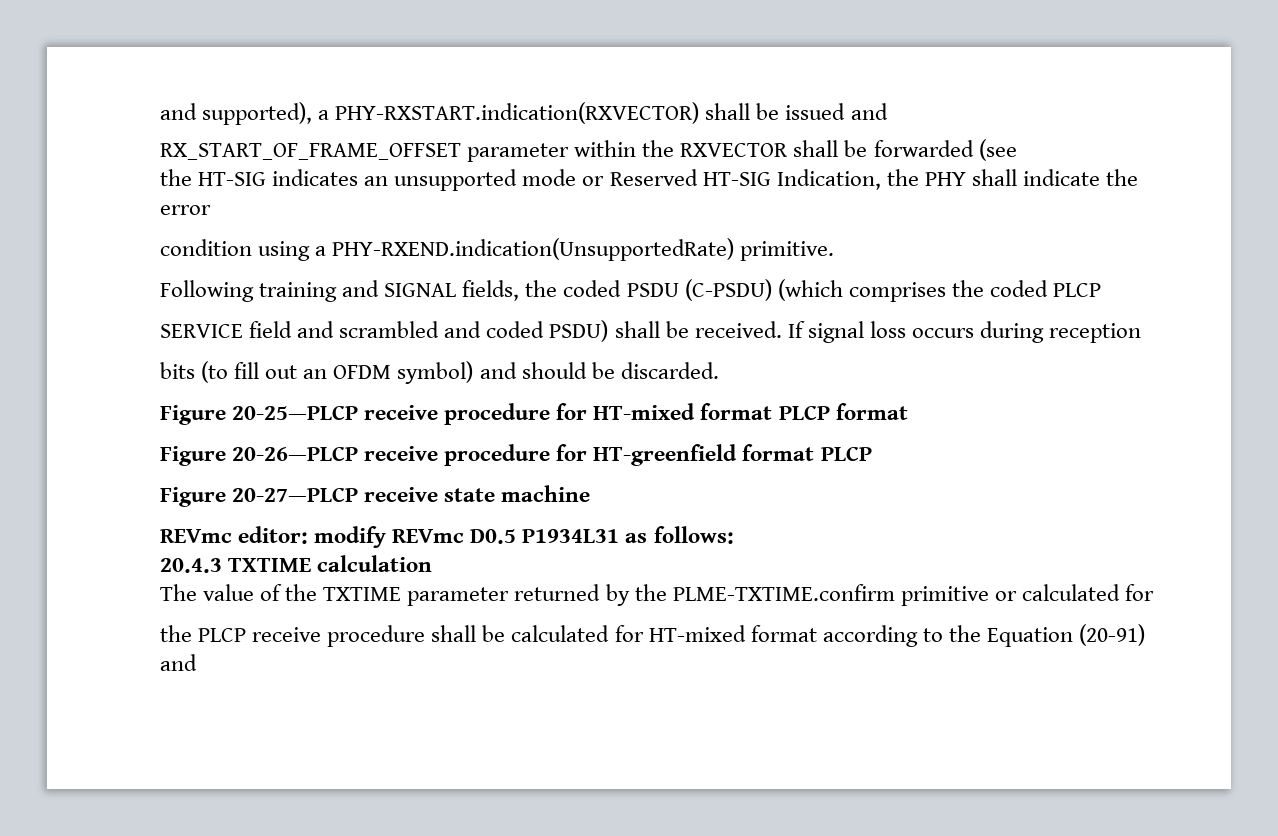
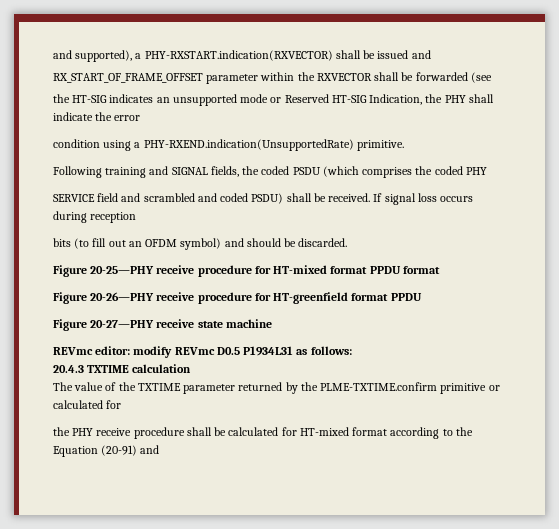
- Following training and SIGNAL fields, the coded PSDU (C-PSDU) (which comprises the coded PLCP
+ Following training and SIGNAL fields, the coded PSDU (which comprises the coded PHY
- Figure 20-25—PLCP receive procedure for HT-mixed format PLCP format
+ Figure 20-25—PHY receive procedure for HT-mixed format PPDU format
- Figure 20-26—PLCP receive procedure for HT-greenfield format PLCP
- Figure 20-27—PLCP receive state machine
+ Figure 20-26—PHY receive procedure for HT-greenfield format PPDU
+ Figure 20-27—PHY receive state machine
- the PLCP receive procedure shall be calculated for HT-mixed format according to the Equation (20-91) and
+ the PHY receive procedure shall be calculated for HT-mixed format according to the Equation (20-91) and

